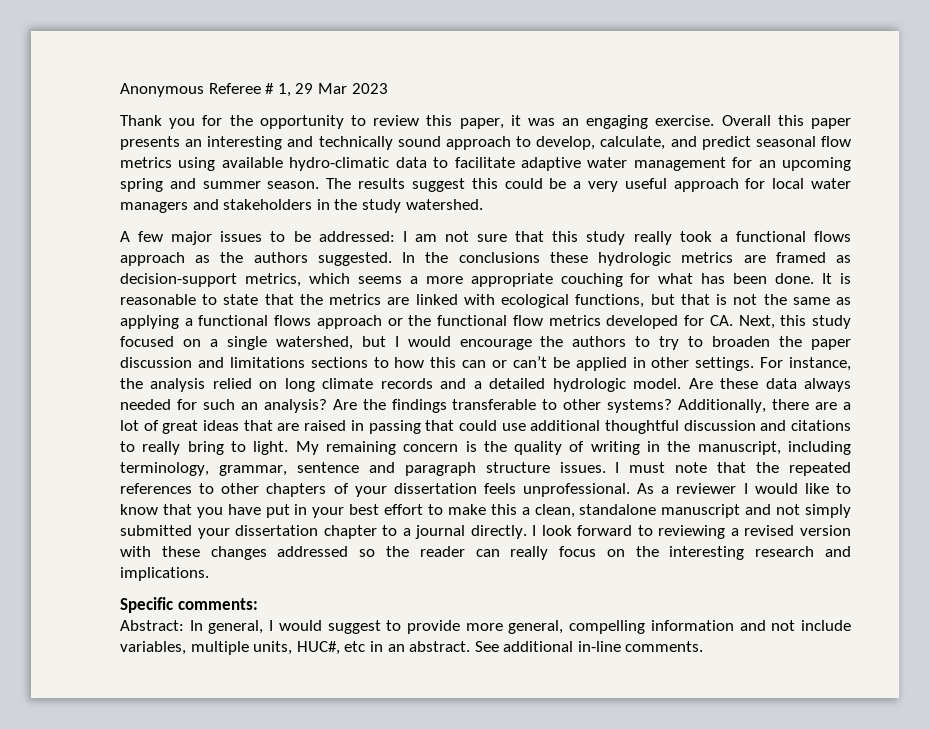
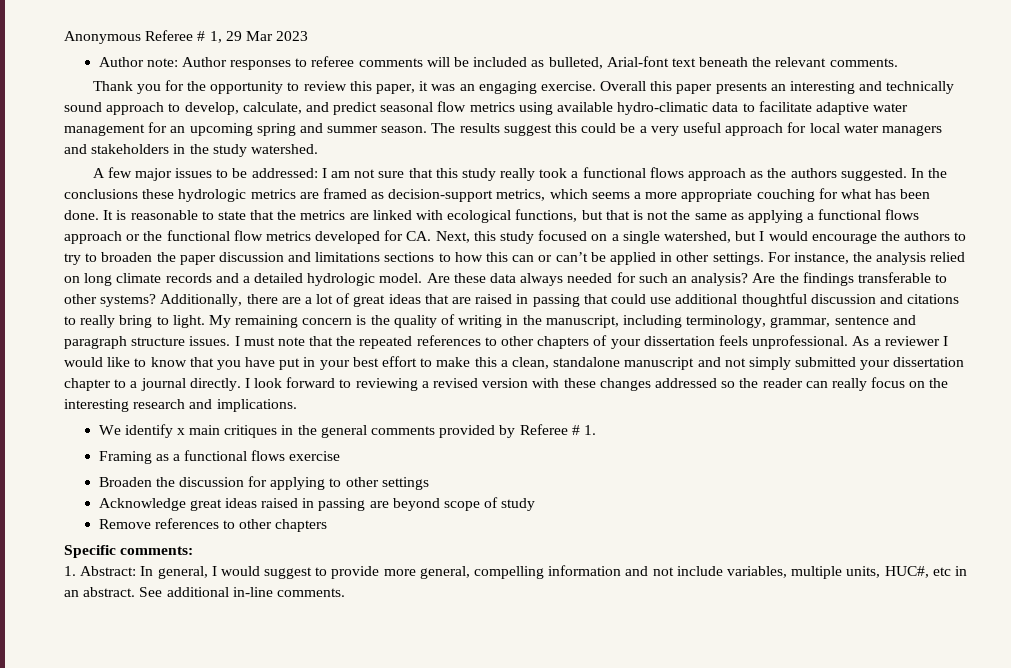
+ Author note: Author responses to referee comments will be included as bulleted, Arial-font text beneath the relevant comments.
+ We identify x main critiques in the general comments provided by Referee # 1.
+ Framing as a functional flows exercise
+ Broaden the discussion for applying to other settings
+ Acknowledge great ideas raised in passing are beyond scope of study
+ Remove references to other chapters
- Abstract: In general, I would suggest to provide more general, compelling information and not include variables, multiple units, HUC#, etc in an abstract.
+ 1. Abstract: In general, I would suggest to provide more general, compelling information and not include variables, multiple units, HUC#, etc in an abstract.

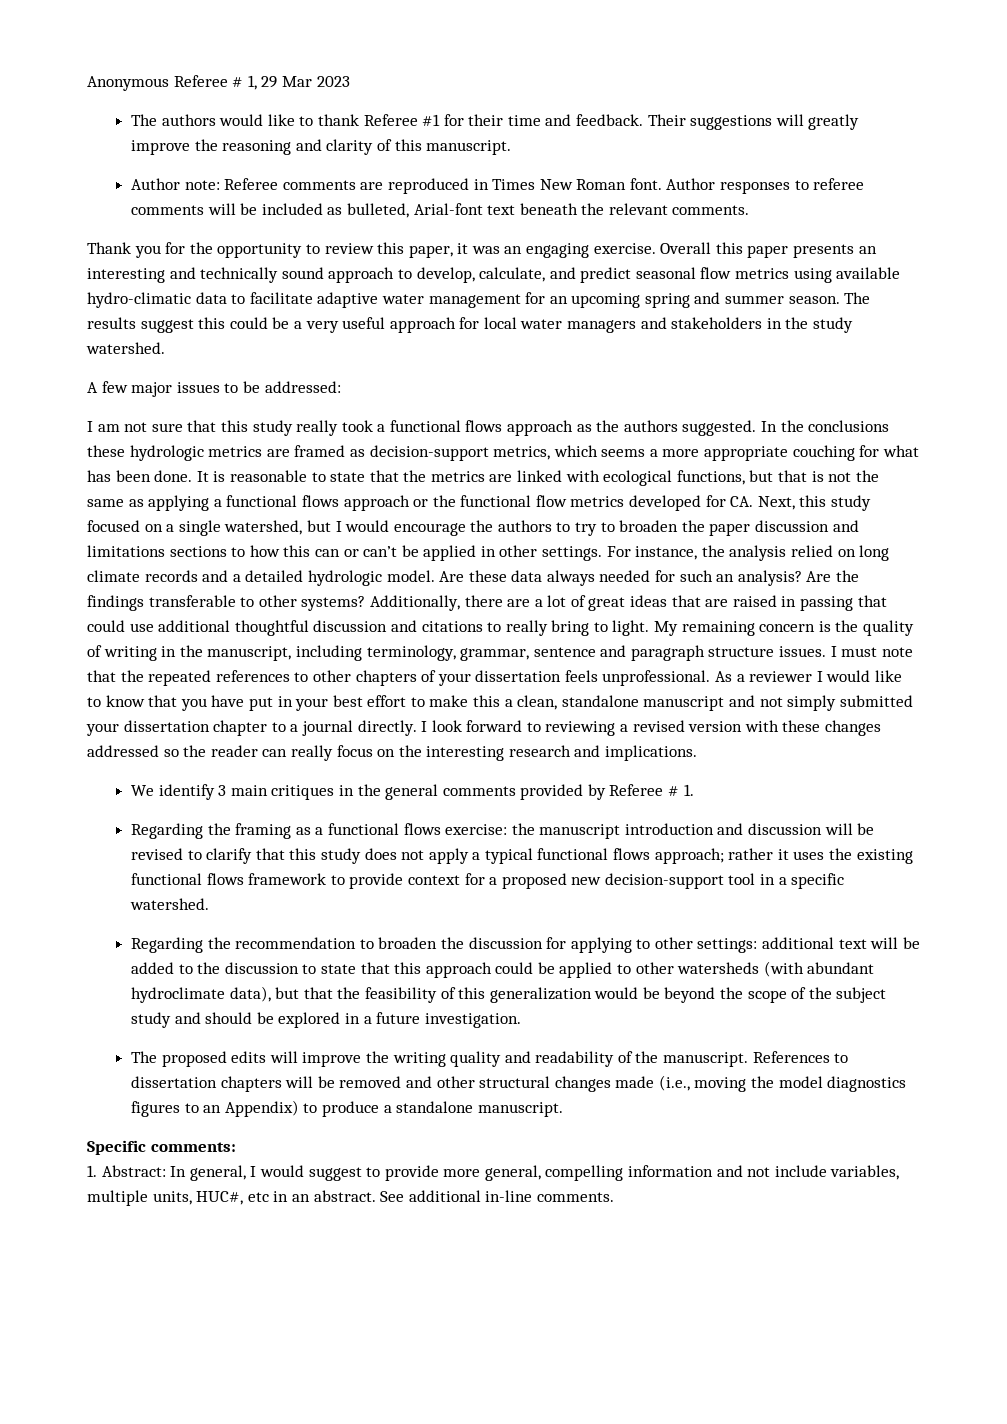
- Author note: Author responses to referee comments will be included as bulleted, Arial-font text beneath the relevant comments.
+ The authors would like to thank Referee #1 for their time and feedback. Their suggestions will greatly improve the reasoning and clarity of this manuscript.
+ Author note: Referee comments are reproduced in Times New Roman font. Author responses to referee comments will be included as bulleted, Arial-font text beneath the relevant comments.
- A few major issues to be addressed: I am not sure that this study really took a functional flows approach as the authors suggested.
+ A few major issues to be addressed:
+ I am not sure that this study really took a functional flows approach as the authors suggested.
- We identify x main critiques in the general comments provided by Referee # 1.
+ We identify 3 main critiques in the general comments provided by Referee # 1.
- Framing as a functional flows exercise
- Broaden the discussion for applying to other settings
- Acknowledge great ideas raised in passing are beyond scope of study
- Remove references to other chapters
+ Regarding the framing as a functional flows exercise: the manuscript introduction and discussion will be revised to clarify that this study does not apply a typical functional flows approach; rather it uses the existing functional flows framework to provide context for a proposed new decision-support tool in a specific watershed.
+ Regarding the recommendation to broaden the discussion for applying to other settings: additional text will be added to the discussion to state that this approach could be applied to other watersheds (with abundant hydroclimate data), but that the feasibility of this generalization would be beyond the scope of the subject study and should be explored in a future investigation.
+ The proposed edits will improve the writing quality and readability of the manuscript. References to dissertation chapters will be removed and other structural changes made (i.e., moving the model diagnostics figures to an Appendix) to produce a standalone manuscript.

